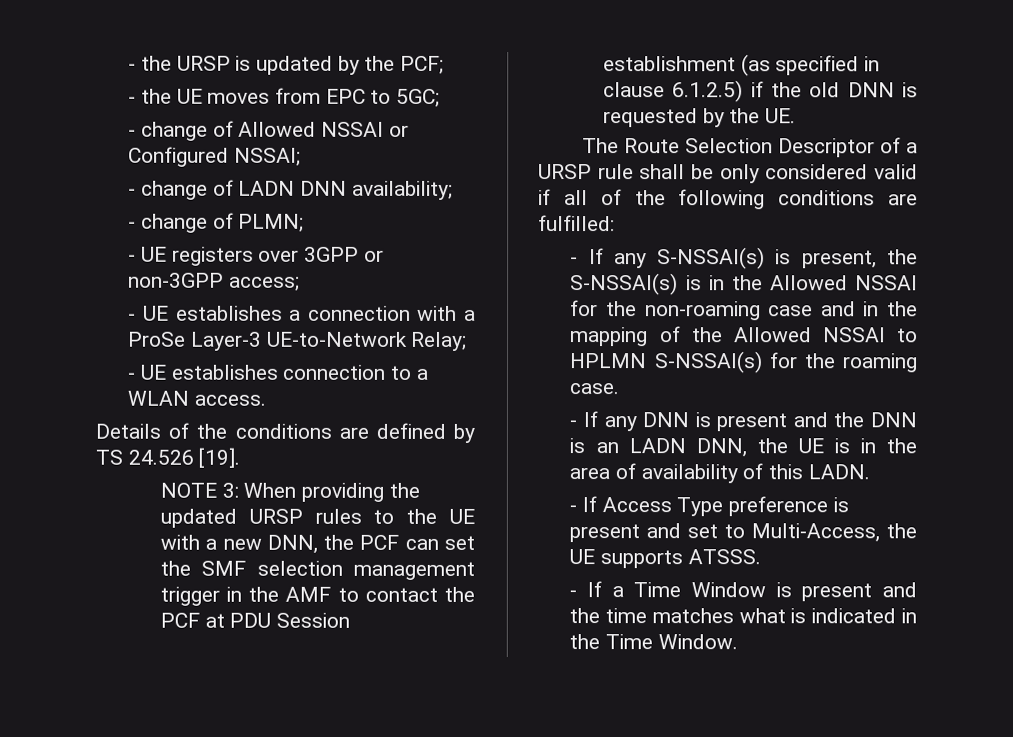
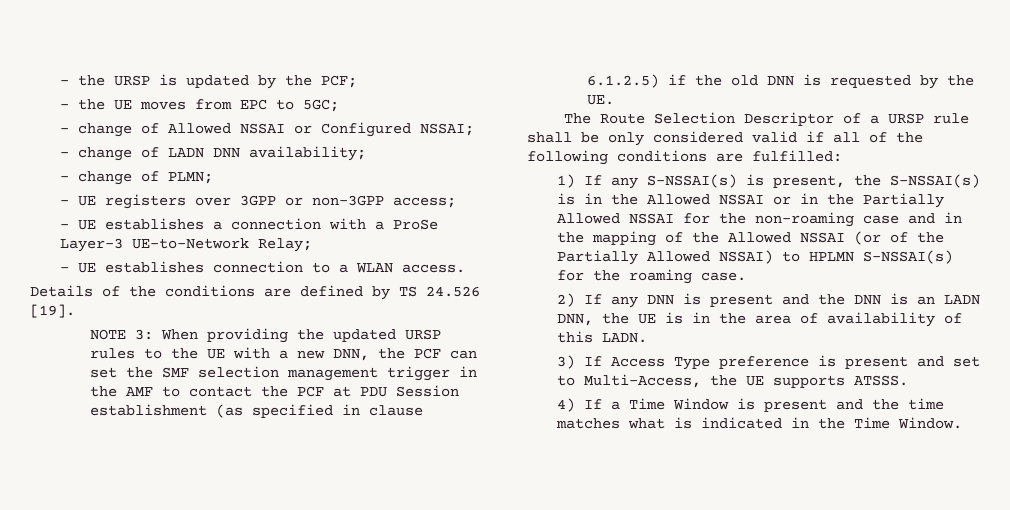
- - If any S-NSSAI(s) is present, the S-NSSAI(s) is in the Allowed NSSAI for the non-roaming case and in the mapping of the Allowed NSSAI to HPLMN S-NSSAI(s) for the roaming case.
+ 1) If any S-NSSAI(s) is present, the S-NSSAI(s) is in the Allowed NSSAI or in the Partially Allowed NSSAI for the non-roaming case and in the mapping of the Allowed NSSAI (or of the Partially Allowed NSSAI) to HPLMN S-NSSAI(s) for the roaming case.
- - If any DNN is present and the DNN is an LADN DNN, the UE is in the area of availability of this LADN.
+ 2) If any DNN is present and the DNN is an LADN DNN, the UE is in the area of availability of this LADN.
- - If Access Type preference is present and set to Multi-Access, the UE supports ATSSS.
+ 3) If Access Type preference is present and set to Multi-Access, the UE supports ATSSS.
- - If a Time Window is present and the time matches what is indicated in the Time Window.
+ 4) If a Time Window is present and the time matches what is indicated in the Time Window.

